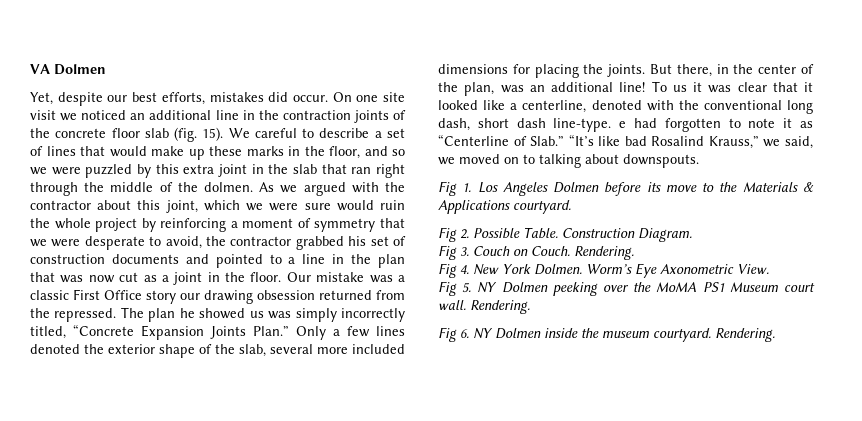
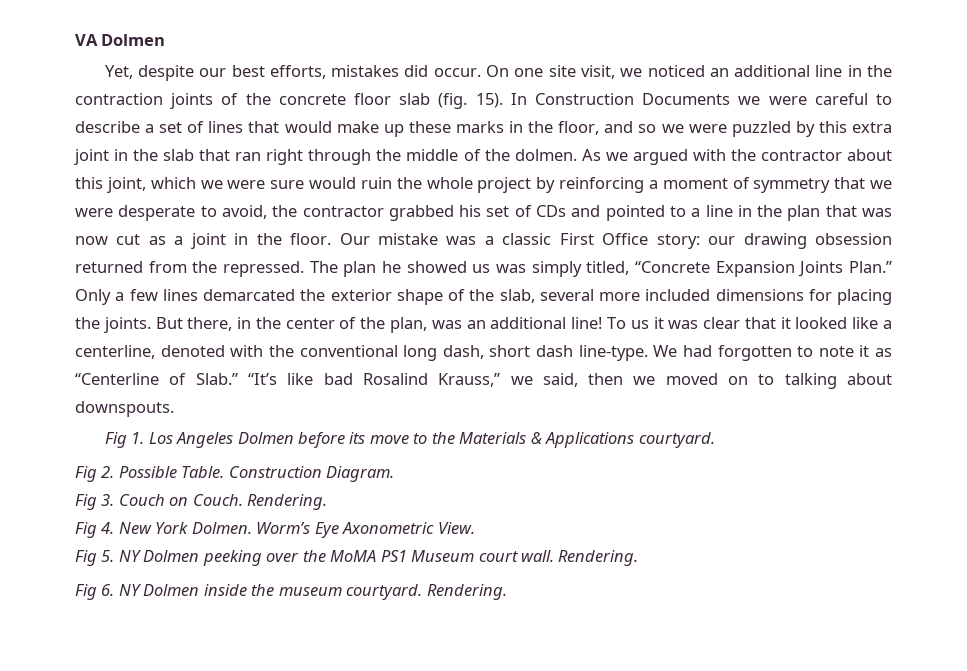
- On one site visit we noticed an additional line in the contraction joints of the concrete floor slab (fig. 15).
+ On one site visit, we noticed an additional line in the contraction joints of the concrete floor slab (fig. 15).
- We careful to describe a set of lines that would make up these marks in the floor, and so we were puzzled by this extra joint in the slab that ran right through the middle of the dolmen.
+ In Construction Documents we were careful to describe a set of lines that would make up these marks in the floor, and so we were puzzled by this extra joint in the slab that ran right through the middle of the dolmen.
- As we argued with the contractor about this joint, which we were sure would ruin the whole project by reinforcing a moment of symmetry that we were desperate to avoid, the contractor grabbed his set of construction documents and pointed to a line in the plan that was now cut as a joint in the floor.
+ As we argued with the contractor about this joint, which we were sure would ruin the whole project by reinforcing a moment of symmetry that we were desperate to avoid, the contractor grabbed his set of CDs and pointed to a line in the plan that was now cut as a joint in the floor.
- Our mistake was a classic First Office story our drawing obsession returned from the repressed.
+ Our mistake was a classic First Office story: our drawing obsession returned from the repressed.
- The plan he showed us was simply incorrectly titled, “Concrete Expansion Joints Plan.”
+ The plan he showed us was simply titled, “Concrete Expansion Joints Plan.”
- Only a few lines denoted the exterior shape of the slab, several more included dimensions for placing the joints.
+ Only a few lines demarcated the exterior shape of the slab, several more included dimensions for placing the joints.
- To us it was clear that it looked like a centerline, denoted with the conventional long dash, short dash line-type. e had forgotten to note it as “Centerline of Slab.”
+ To us it was clear that it looked like a centerline, denoted with the conventional long dash, short dash line-type. We had forgotten to note it as “Centerline of Slab.”
- “It’s like bad Rosalind Krauss,” we said, we moved on to talking about downspouts.
+ “It’s like bad Rosalind Krauss,” we said, then we moved on to talking about downspouts.

